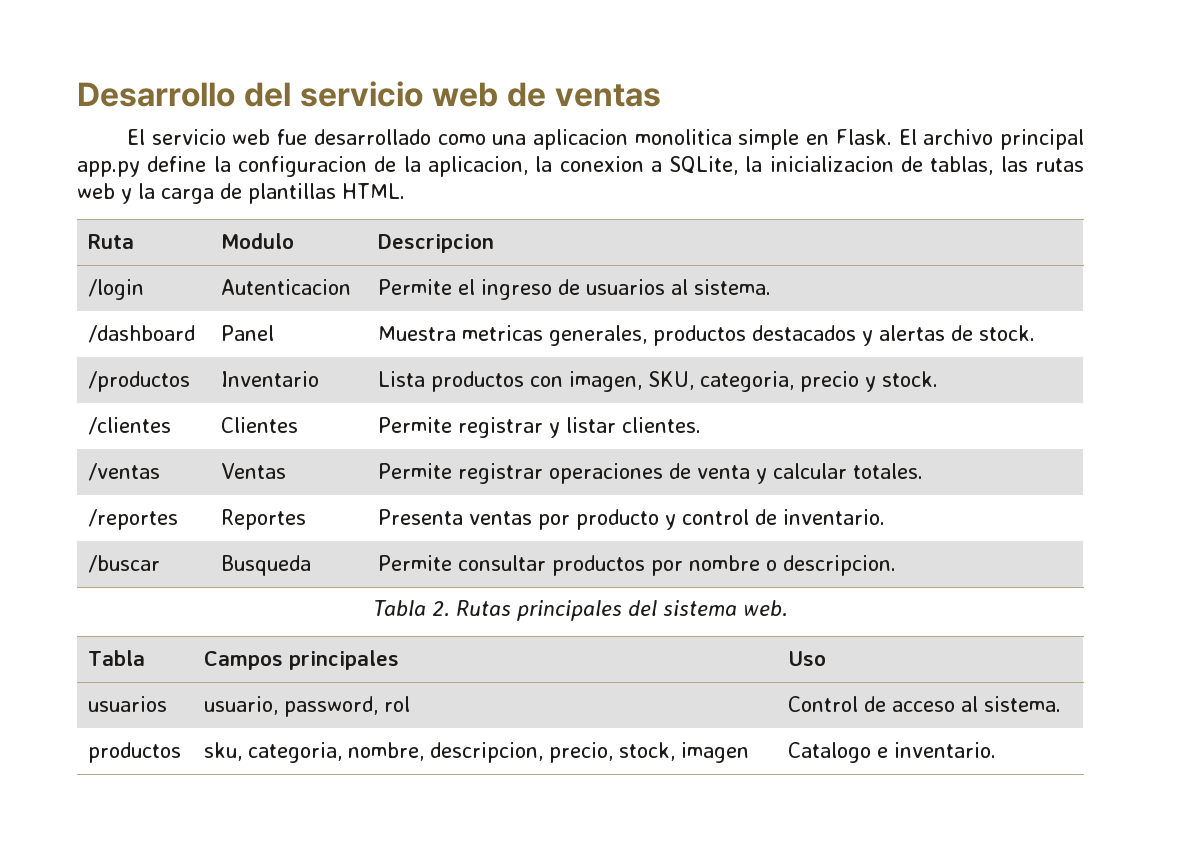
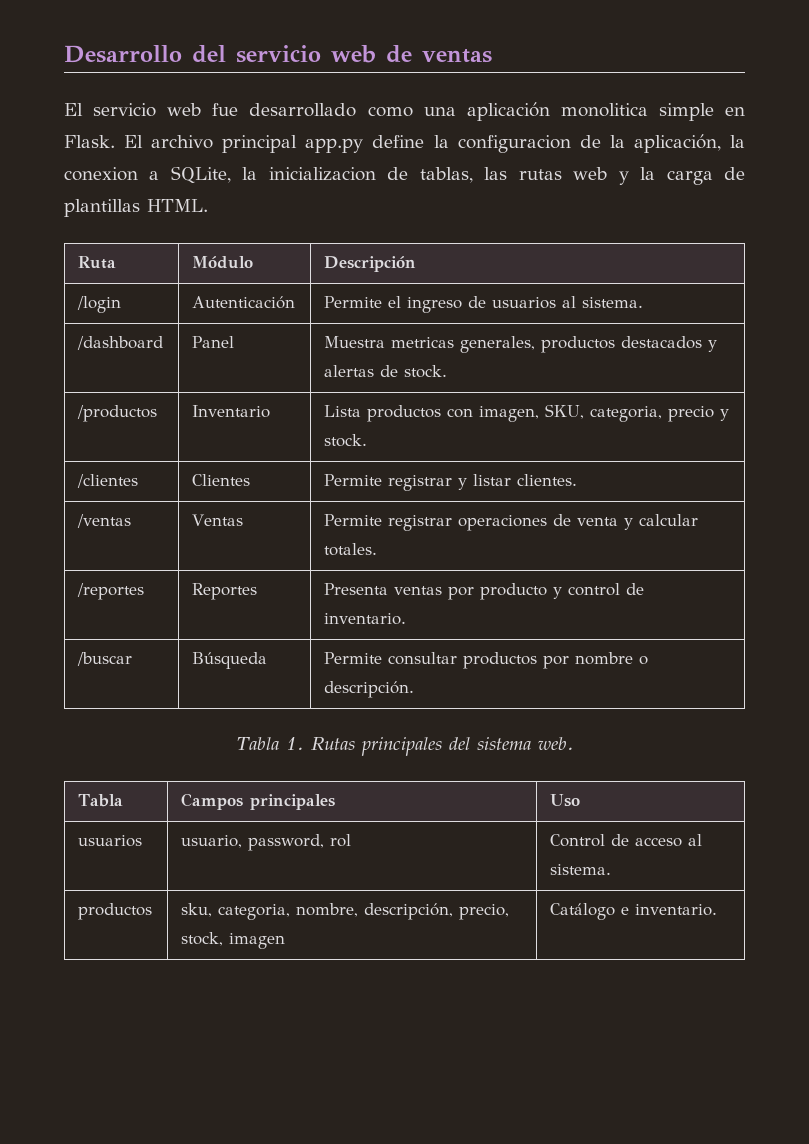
- El servicio web fue desarrollado como una aplicacion monolitica simple en Flask.
+ El servicio web fue desarrollado como una aplicación monolitica simple en Flask.
- El archivo principal app.py define la configuracion de la aplicacion, la conexion a SQLite, la inicializacion de tablas, las rutas web y la carga de plantillas HTML.
+ El archivo principal app.py define la configuracion de la aplicación, la conexion a SQLite, la inicializacion de tablas, las rutas web y la carga de plantillas HTML.
- Ruta | Modulo | Descripcion
+ Ruta | Módulo | Descripción
- /login | Autenticacion | Permite el ingreso de usuarios al sistema.
+ /login | Autenticación | Permite el ingreso de usuarios al sistema.
- /buscar | Busqueda | Permite consultar productos por nombre o descripcion.
- Tabla 2. Rutas principales del sistema web.
+ /buscar | Búsqueda | Permite consultar productos por nombre o descripción.
+ Tabla 1. Rutas principales del sistema web.
- productos | sku, categoria, nombre, descripcion, precio, stock, imagen | Catalogo e inventario.
+ productos | sku, categoria, nombre, descripción, precio, stock, imagen | Catálogo e inventario.

